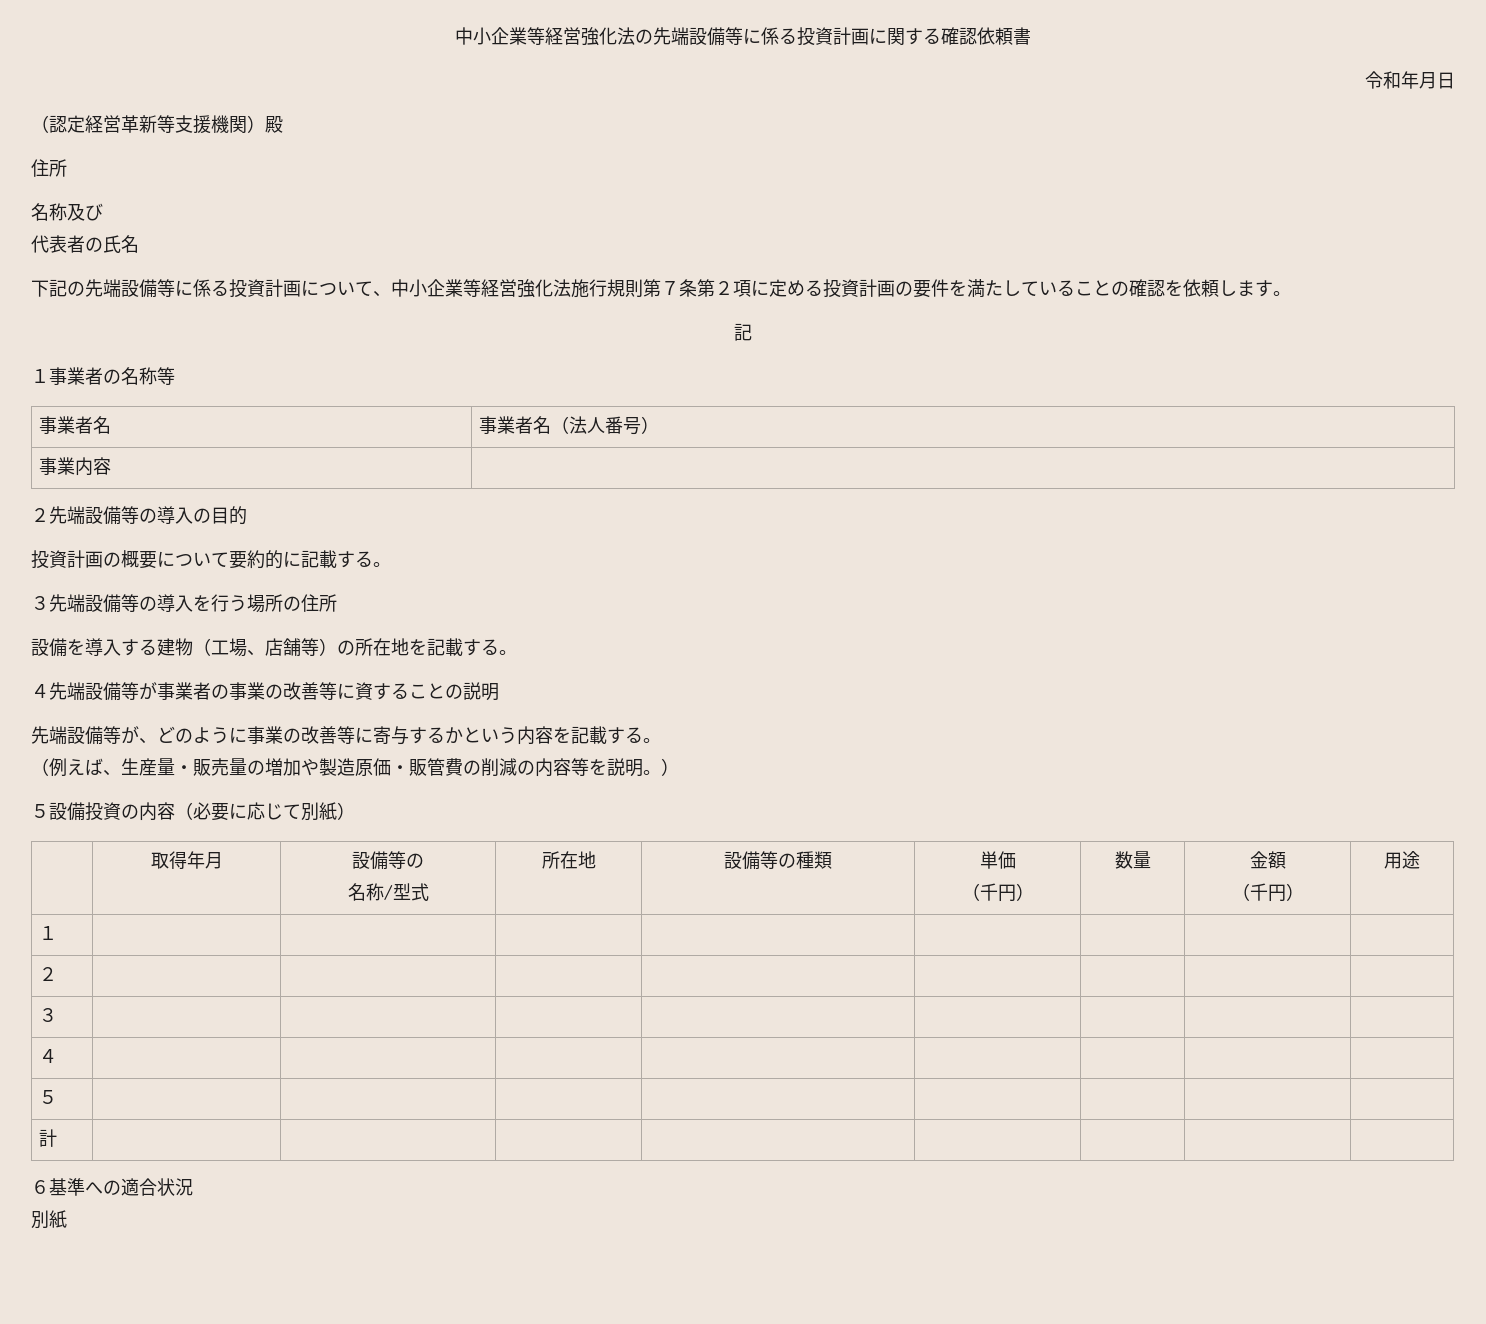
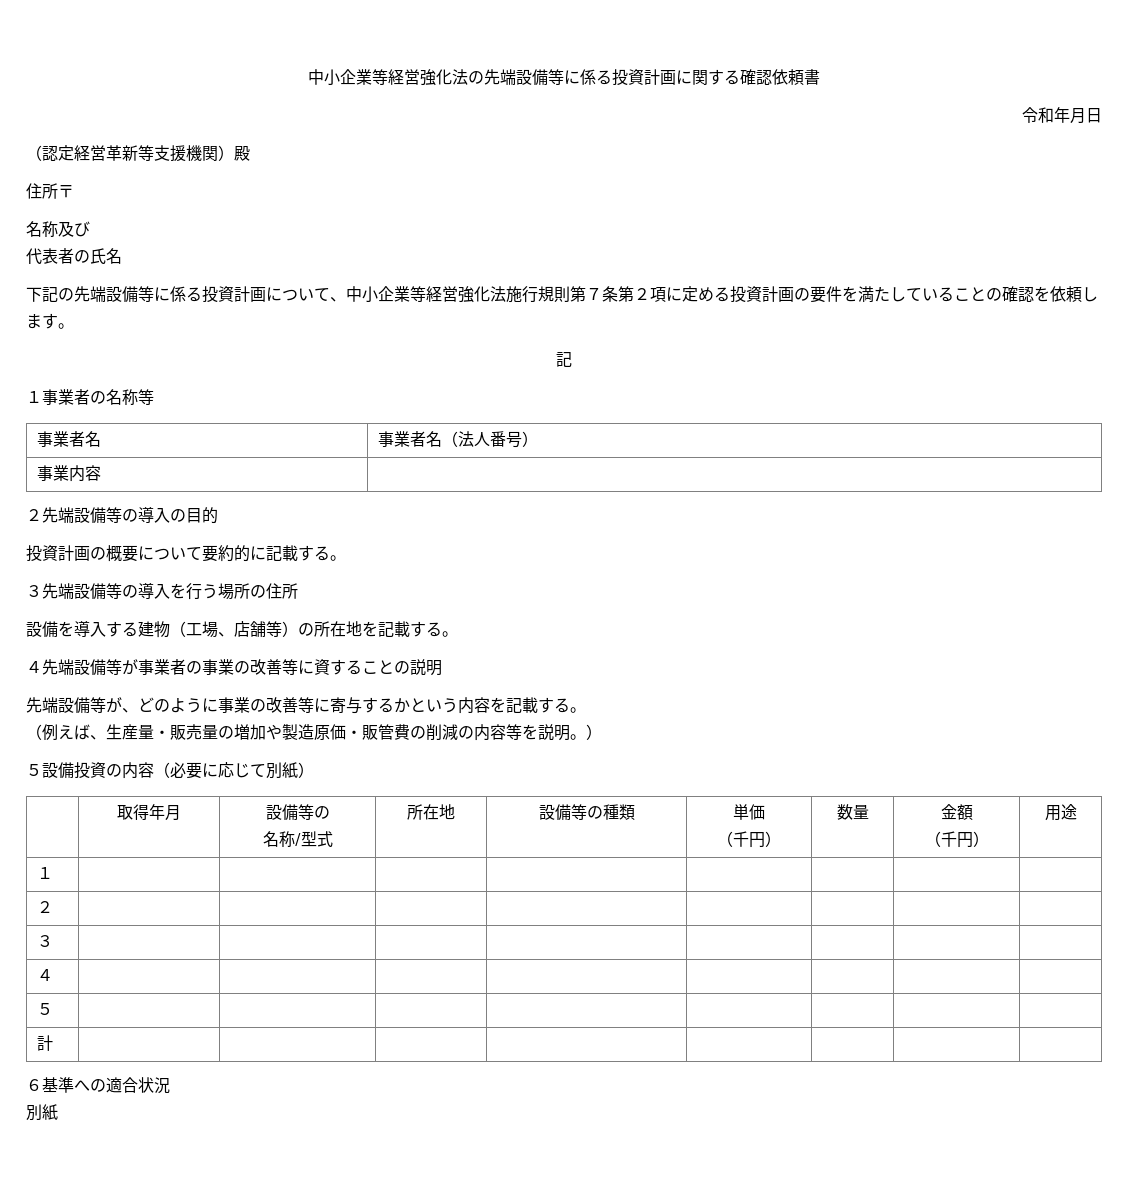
  （認定経営革新等支援機関）殿
- 住所
+ 住所〒

